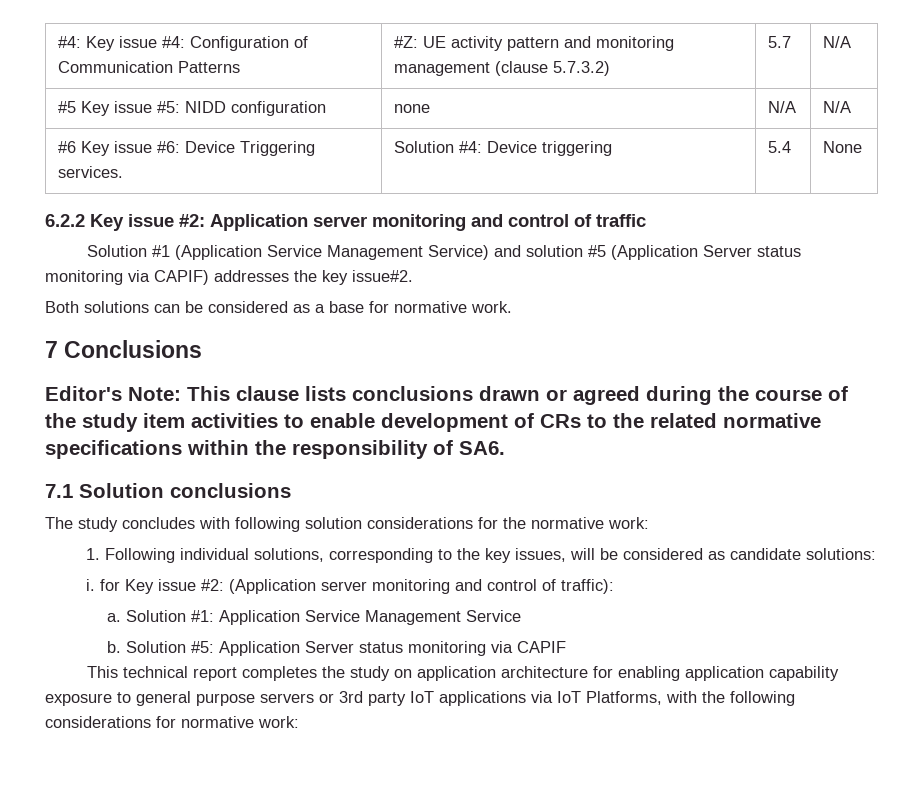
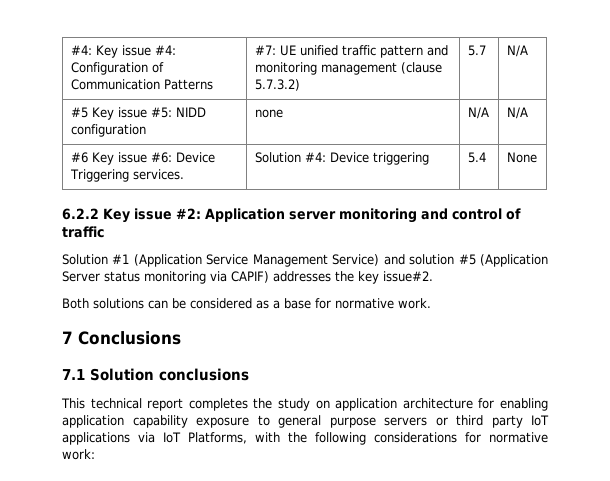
- #4: Key issue #4: Configuration of Communication Patterns | #Z: UE activity pattern and monitoring management (clause 5.7.3.2) | 5.7 | N/A
+ #4: Key issue #4: Configuration of Communication Patterns | #7: UE unified traffic pattern and monitoring management (clause 5.7.3.2) | 5.7 | N/A
- Editor's Note: This clause lists conclusions drawn or agreed during the course of the study item activities to enable development of CRs to the related normative specifications within the responsibility of SA6.
  7.1 Solution conclusions
- The study concludes with following solution considerations for the normative work:
- 1. Following individual solutions, corresponding to the key issues, will be considered as candidate solutions:
- i. for Key issue #2: (Application server monitoring and control of traffic):
- a. Solution #1: Application Service Management Service
- b. Solution #5: Application Server status monitoring via CAPIF
- This technical report completes the study on application architecture for enabling application capability exposure to general purpose servers or 3rd party IoT applications via IoT Platforms, with the following considerations for normative work:
+ This technical report completes the study on application architecture for enabling application capability exposure to general purpose servers or third party IoT applications via IoT Platforms, with the following considerations for normative work:

